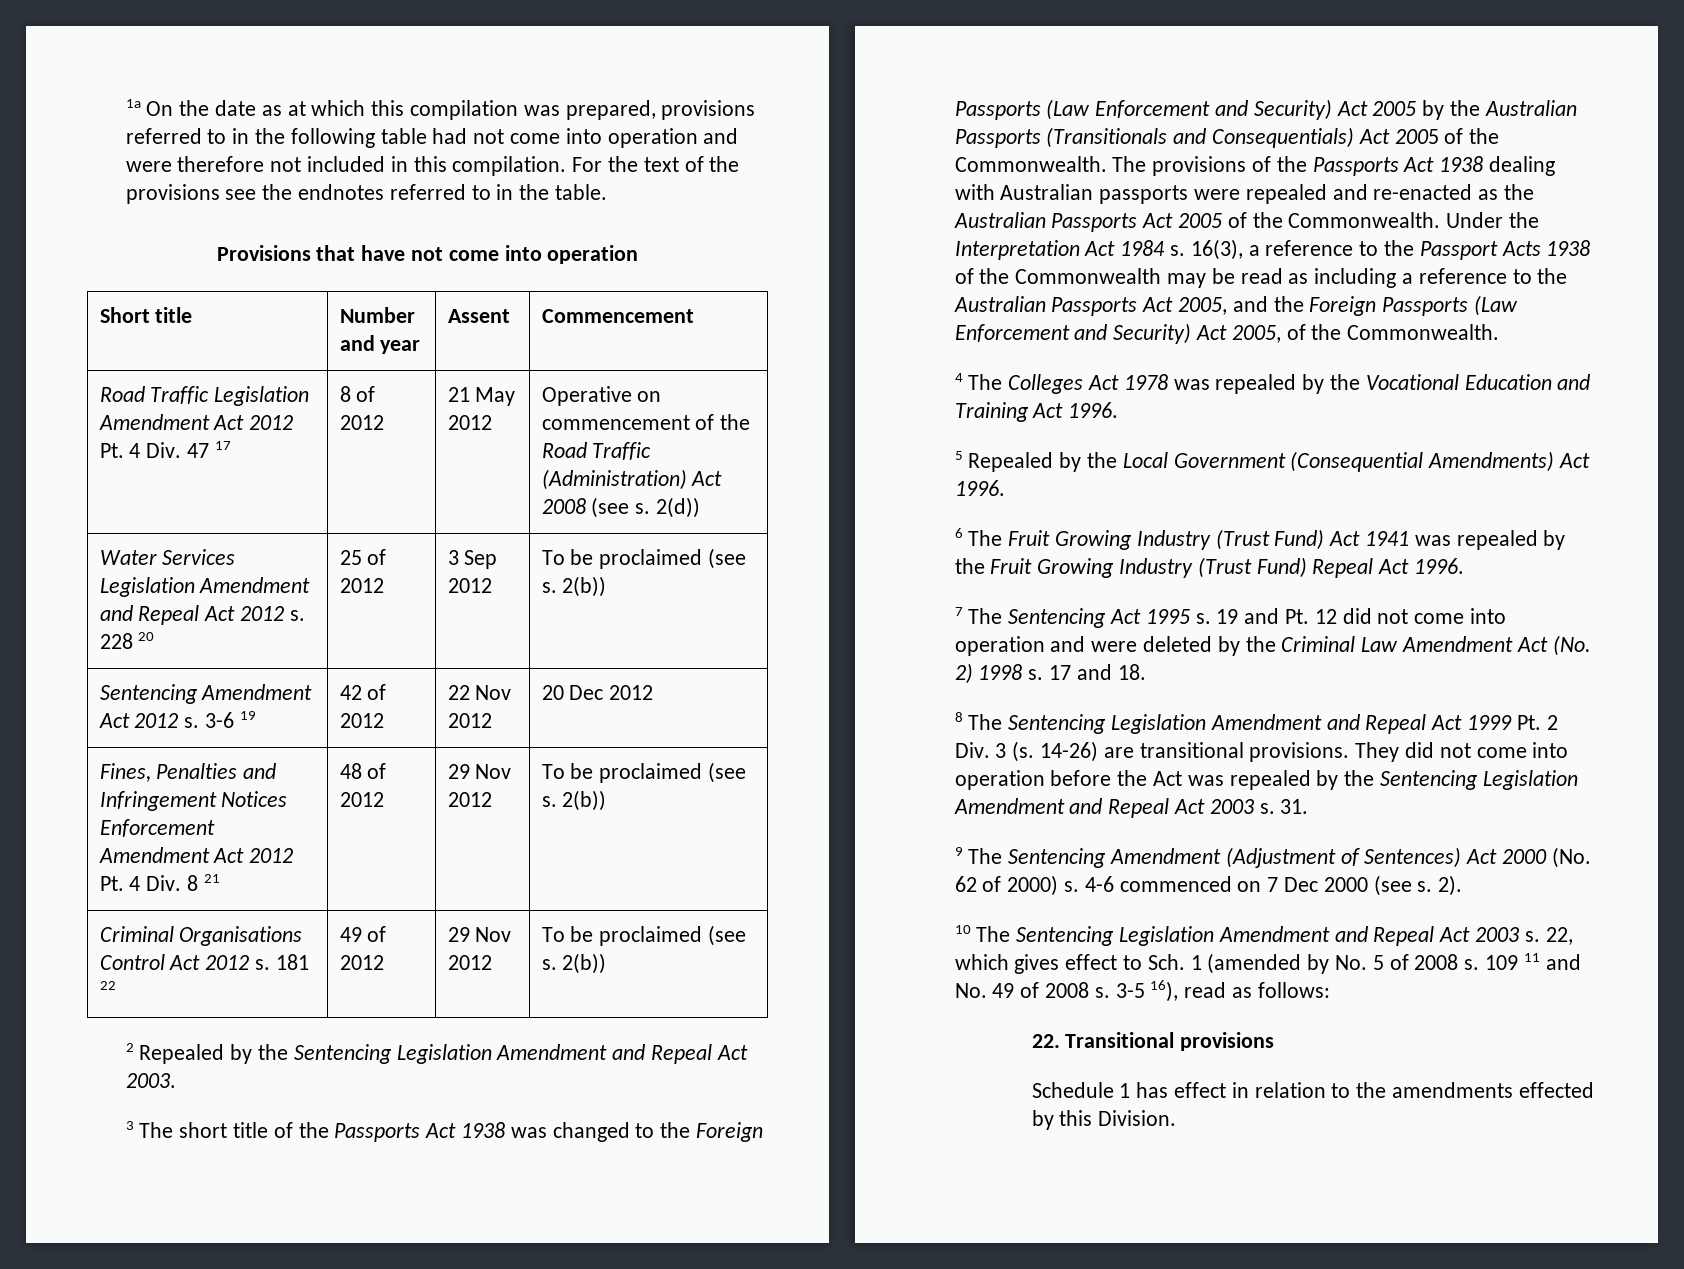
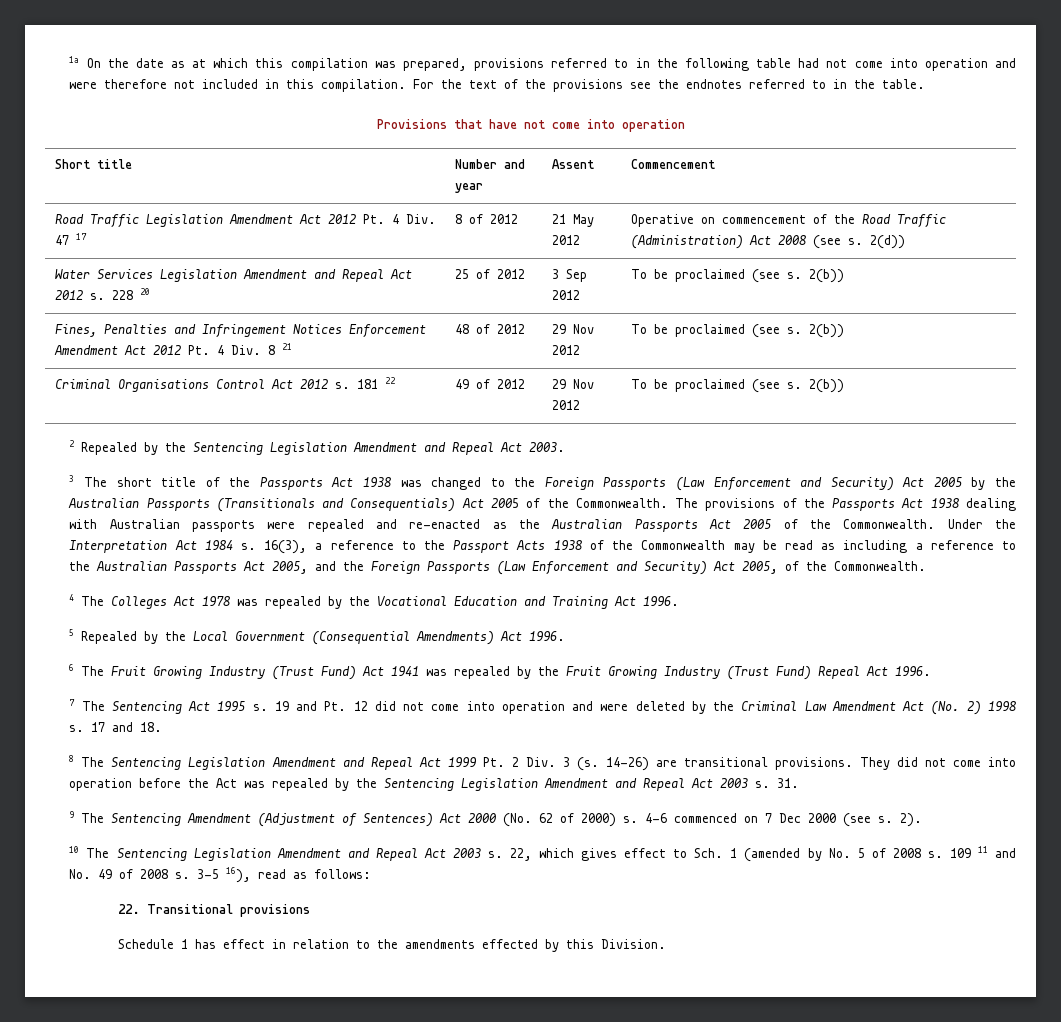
- Sentencing Amendment Act 2012 s. 3-6 19 | 42 of 2012 | 22 Nov 2012 | 20 Dec 2012

